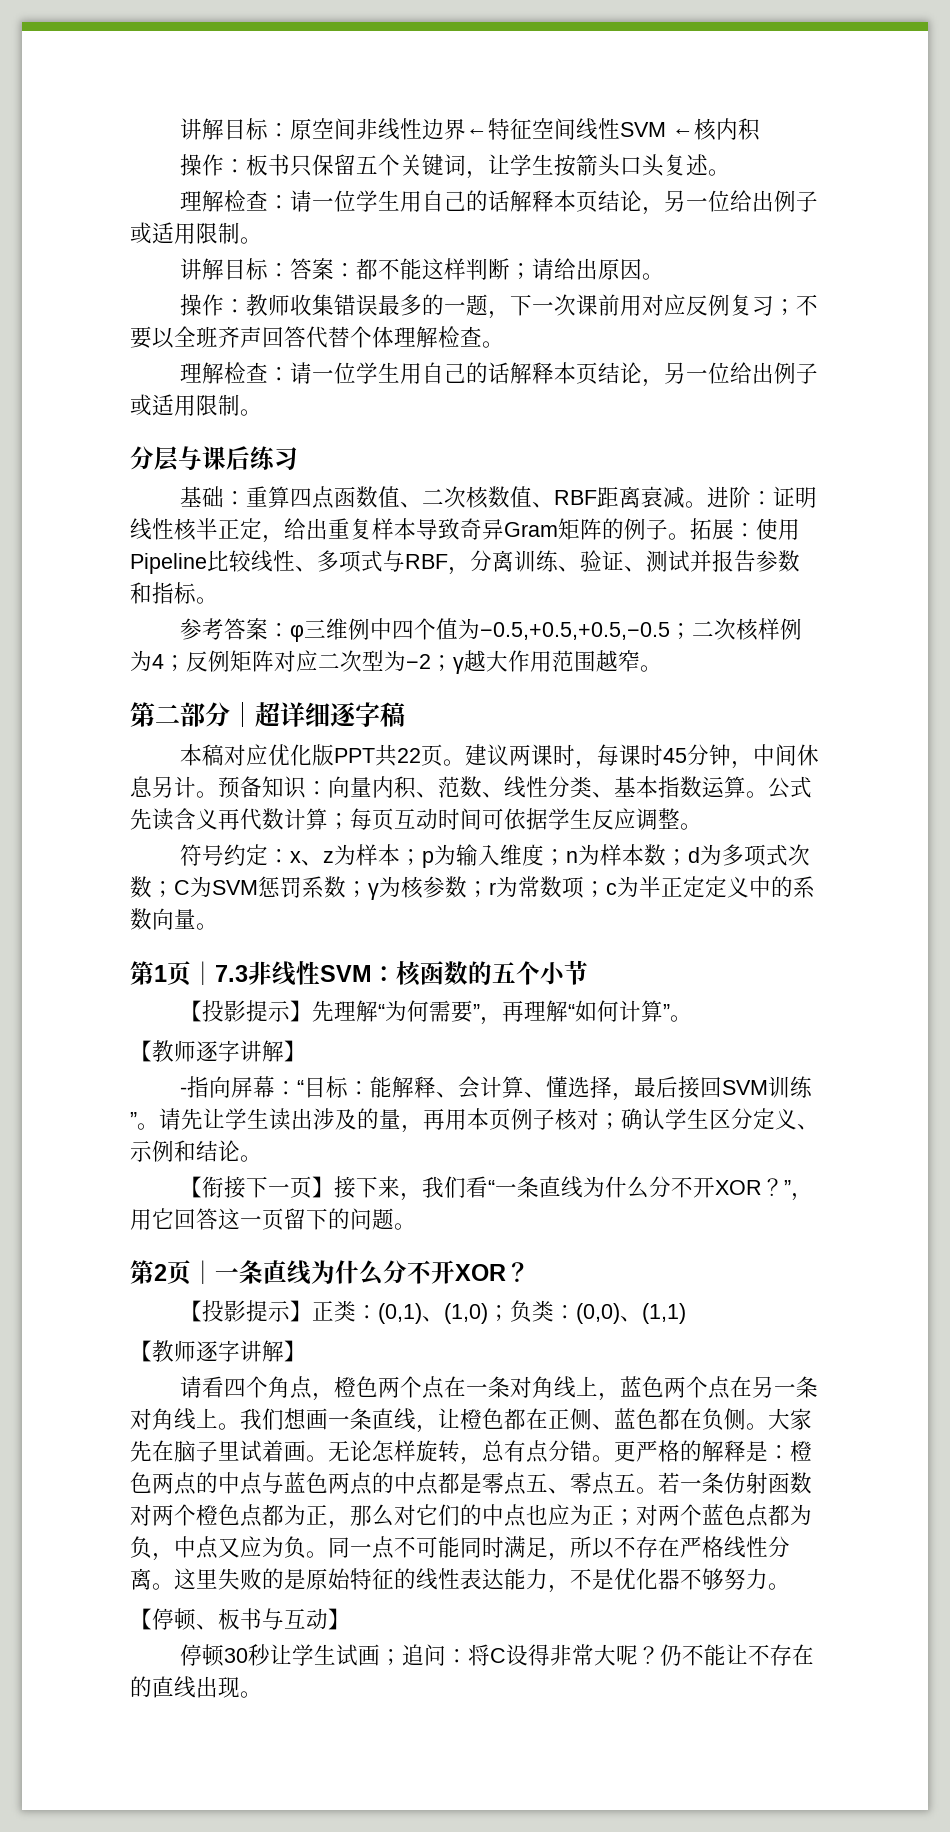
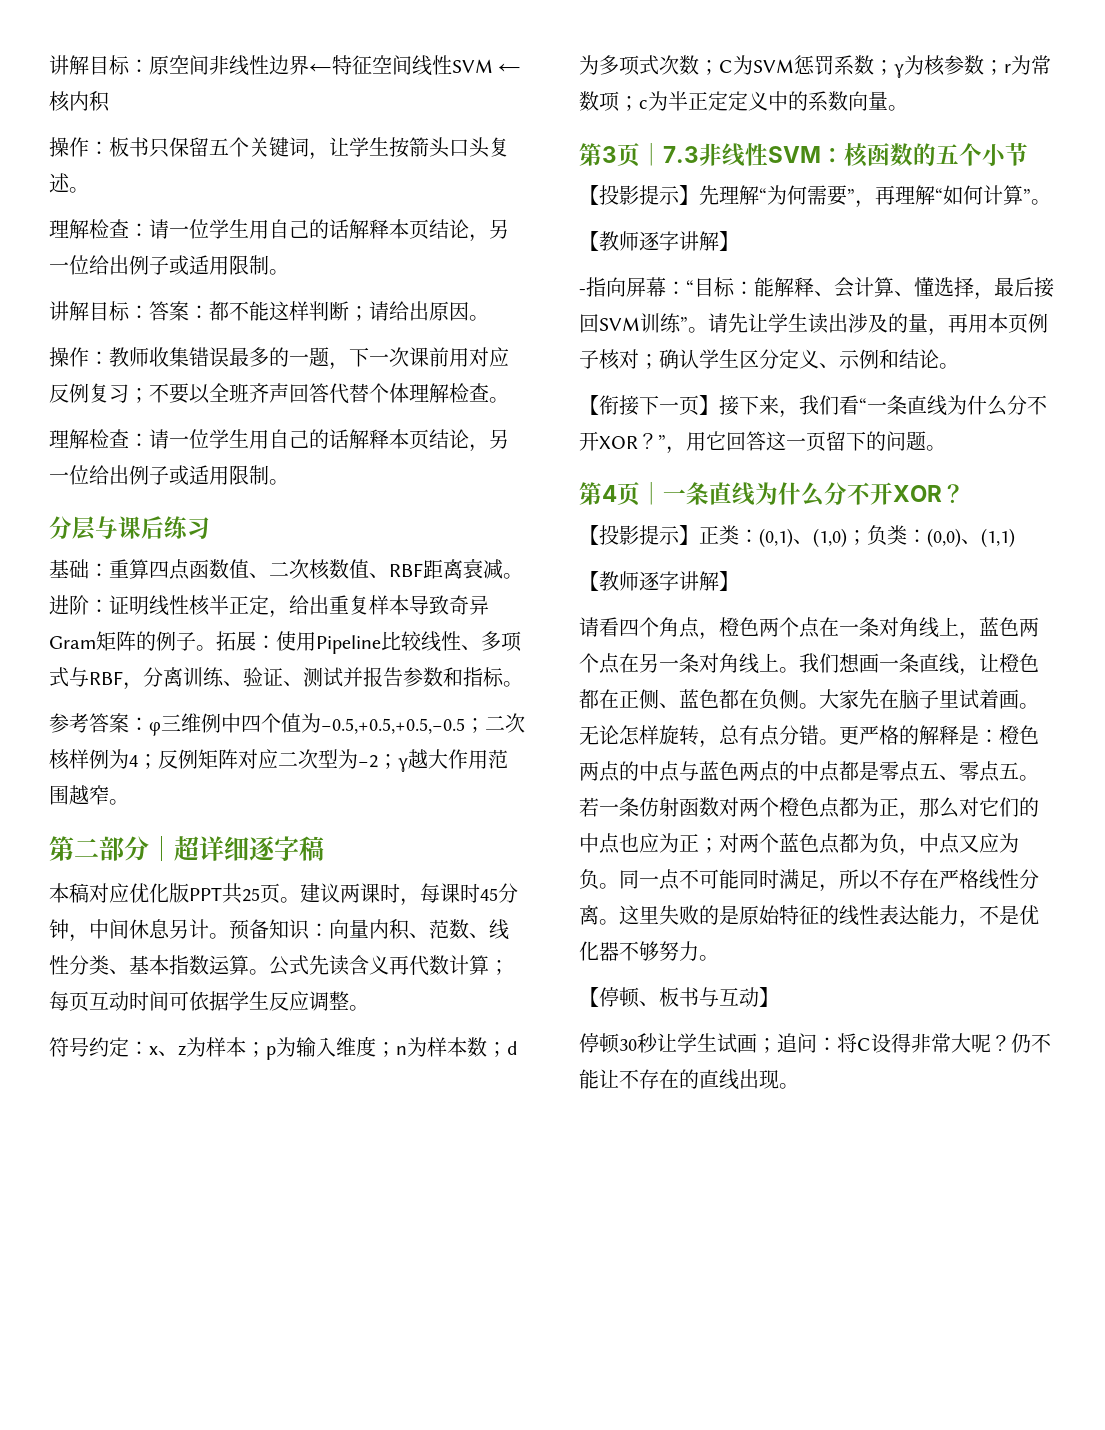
- 本稿对应优化版PPT共22页。
+ 本稿对应优化版PPT共25页。
- 第1页｜7.3非线性SVM：核函数的五个小节
+ 第3页｜7.3非线性SVM：核函数的五个小节
- 第2页｜一条直线为什么分不开XOR？
+ 第4页｜一条直线为什么分不开XOR？

